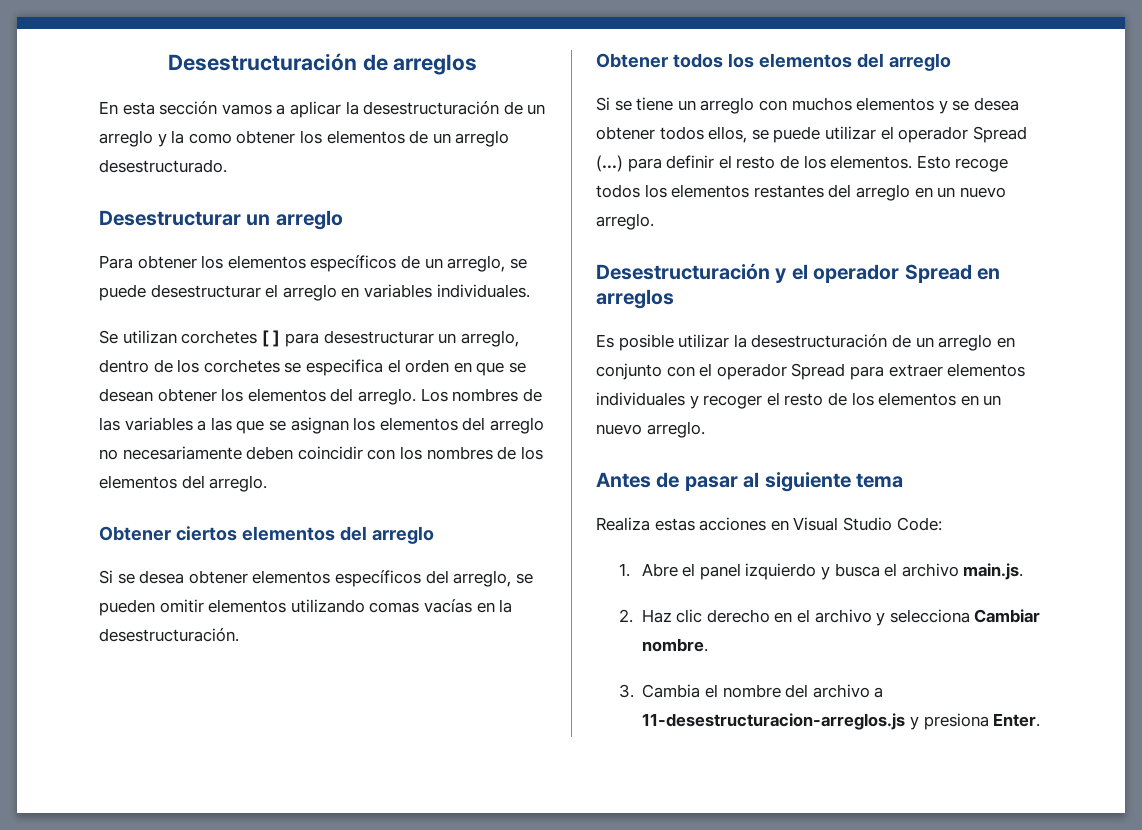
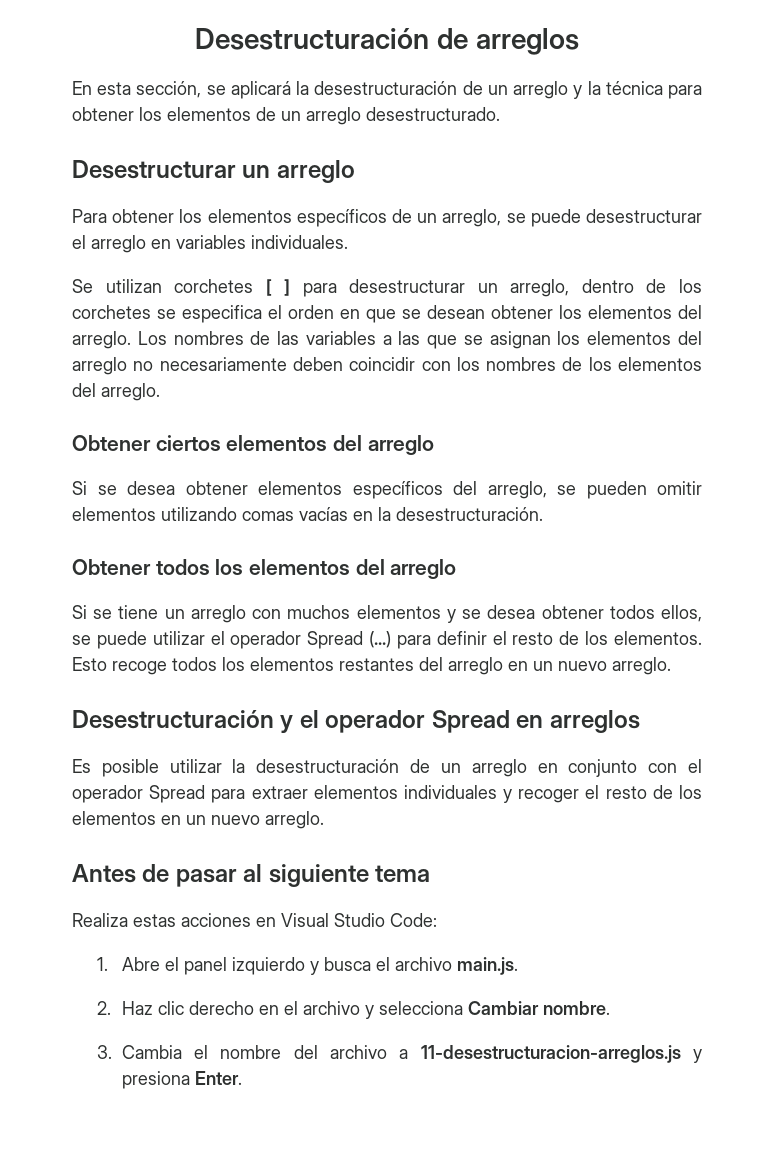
- En esta sección vamos a aplicar la desestructuración de un arreglo y la como obtener los elementos de un arreglo desestructurado.
+ En esta sección, se aplicará la desestructuración de un arreglo y la técnica para obtener los elementos de un arreglo desestructurado.

